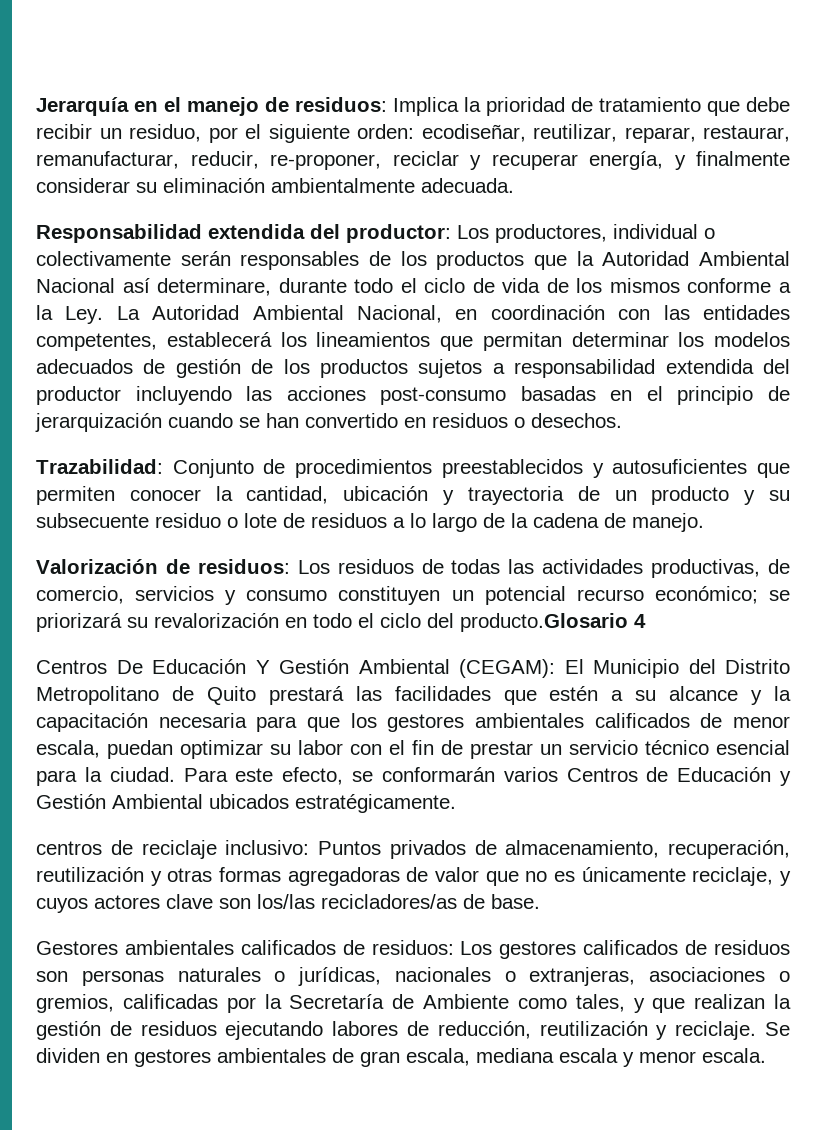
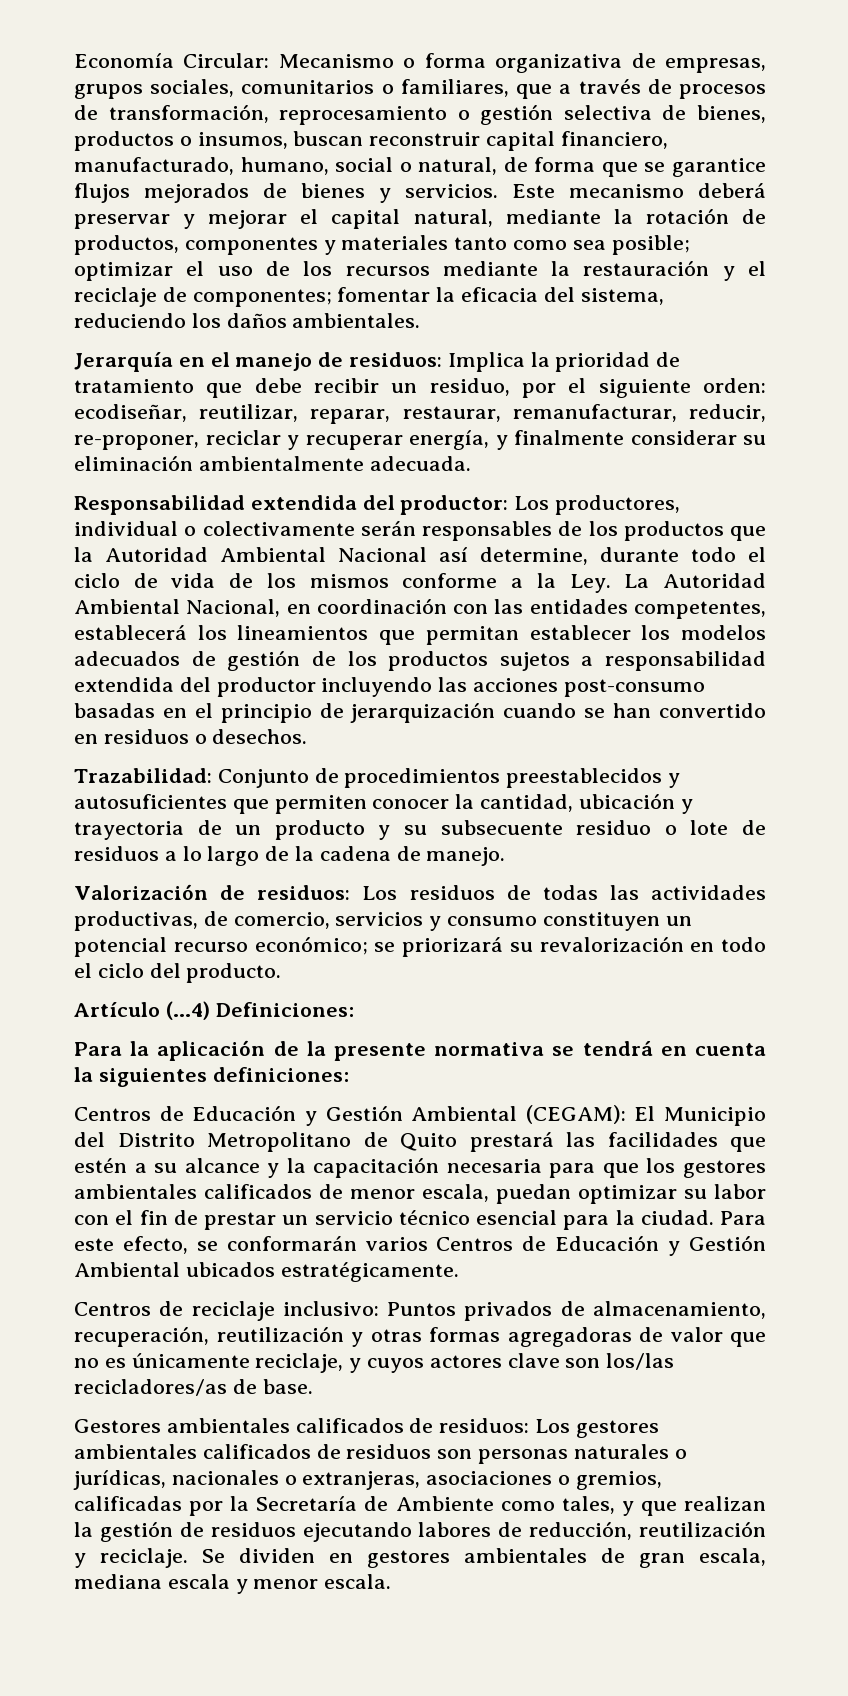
+ Economía Circular: Mecanismo o forma organizativa de empresas, grupos sociales, comunitarios o familiares, que a través de procesos de transformación, reprocesamiento o gestión selectiva de bienes, productos o insumos, buscan reconstruir capital financiero, manufacturado, humano, social o natural, de forma que se garantice flujos mejorados de bienes y servicios. Este mecanismo deberá preservar y mejorar el capital natural, mediante la rotación de productos, componentes y materiales tanto como sea posible; optimizar el uso de los recursos mediante la restauración y el reciclaje de componentes; fomentar la eficacia del sistema, reduciendo los daños ambientales.
- Los productores, individual o colectivamente serán responsables de los productos que la Autoridad Ambiental Nacional así determinare, durante todo el ciclo de vida de los mismos conforme a la Ley. La Autoridad Ambiental Nacional, en coordinación con las entidades competentes, establecerá los lineamientos que permitan determinar los modelos adecuados de gestión de los productos sujetos a responsabilidad extendida del productor incluyendo las acciones post-consumo basadas en el principio de jerarquización cuando se han convertido en residuos o desechos.
+ Los productores, individual o colectivamente serán responsables de los productos que la Autoridad Ambiental Nacional así determine, durante todo el ciclo de vida de los mismos conforme a la Ley. La Autoridad Ambiental Nacional, en coordinación con las entidades competentes, establecerá los lineamientos que permitan establecer los modelos adecuados de gestión de los productos sujetos a responsabilidad extendida del productor incluyendo las acciones post-consumo basadas en el principio de jerarquización cuando se han convertido en residuos o desechos.
- se priorizará su revalorización en todo el ciclo del producto.Glosario 4
- Centros De Educación Y Gestión Ambiental (CEGAM):
+ se priorizará su revalorización en todo el ciclo del producto.
+ Artículo (…4) Definiciones:
+ Para la aplicación de la presente normativa se tendrá en cuenta la siguientes definiciones:
+ Centros de Educación y Gestión Ambiental (CEGAM):
- centros de reciclaje inclusivo: Puntos privados de almacenamiento, recuperación, reutilización y otras formas agregadoras de valor que no es únicamente reciclaje, y cuyos actores clave son los/las recicladores/as de base.
+ Centros de reciclaje inclusivo: Puntos privados de almacenamiento, recuperación, reutilización y otras formas agregadoras de valor que no es únicamente reciclaje, y cuyos actores clave son los/las recicladores/as de base.
- Gestores ambientales calificados de residuos: Los gestores calificados de residuos son personas naturales o jurídicas, nacionales o extranjeras, asociaciones o gremios, calificadas por la Secretaría de Ambiente como tales, y que realizan la gestión de residuos ejecutando labores de reducción, reutilización y reciclaje.
+ Gestores ambientales calificados de residuos: Los gestores ambientales calificados de residuos son personas naturales o jurídicas, nacionales o extranjeras, asociaciones o gremios, calificadas por la Secretaría de Ambiente como tales, y que realizan la gestión de residuos ejecutando labores de reducción, reutilización y reciclaje.

